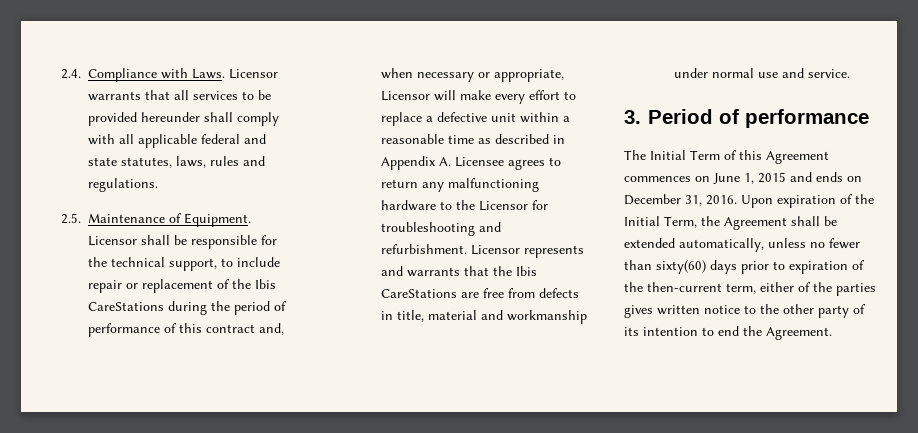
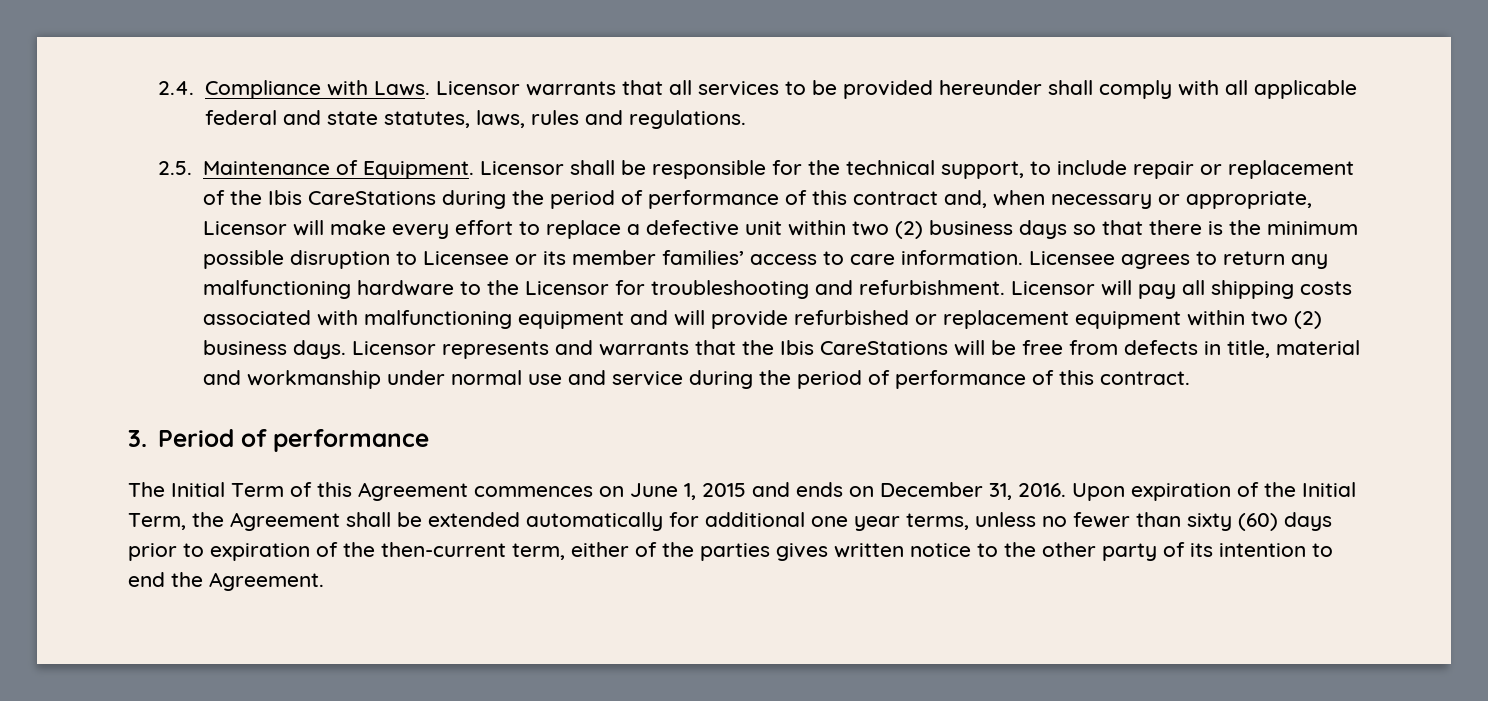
- Licensor shall be responsible for the technical support, to include repair or replacement of the Ibis CareStations during the period of performance of this contract and, when necessary or appropriate, Licensor will make every effort to replace a defective unit within a reasonable time as described in Appendix A. Licensee agrees to return any malfunctioning hardware to the Licensor for troubleshooting and refurbishment.
+ Licensor shall be responsible for the technical support, to include repair or replacement of the Ibis CareStations during the period of performance of this contract and, when necessary or appropriate, Licensor will make every effort to replace a defective unit within two (2) business days so that there is the minimum possible disruption to Licensee or its member families’ access to care information. Licensee agrees to return any malfunctioning hardware to the Licensor for troubleshooting and refurbishment.
- Licensor represents and warrants that the Ibis CareStations are free from defects in title, material and workmanship under normal use and service.
+ Licensor will pay all shipping costs associated with malfunctioning equipment and will provide refurbished or replacement equipment within two (2) business days. Licensor represents and warrants that the Ibis CareStations will be free from defects in title, material and workmanship under normal use and service during the period of performance of this contract.
- Upon expiration of the Initial Term, the Agreement shall be extended automatically, unless no fewer than sixty(60) days prior to expiration of the then-current term, either of the parties gives written notice to the other party of its intention to end the Agreement.
+ Upon expiration of the Initial Term, the Agreement shall be extended automatically for additional one year terms, unless no fewer than sixty (60) days prior to expiration of the then-current term, either of the parties gives written notice to the other party of its intention to end the Agreement.

